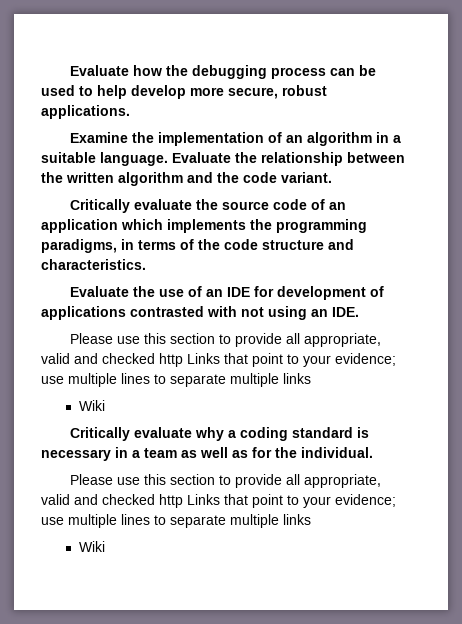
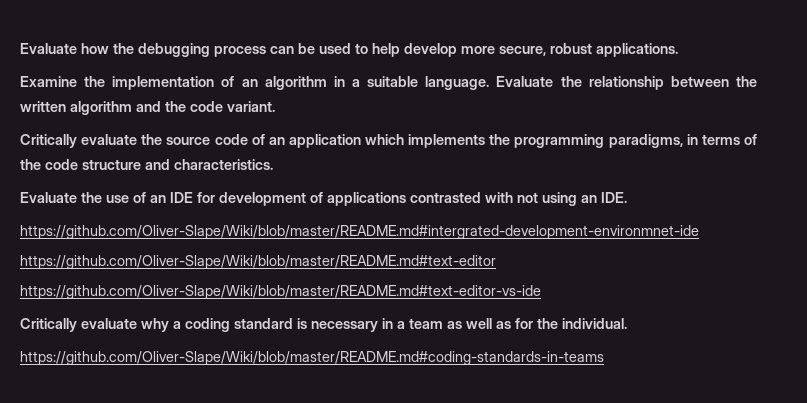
  Evaluate the use of an IDE for development of applications contrasted with not using an IDE.
- Please use this section to provide all appropriate, valid and checked http Links that point to your evidence; use multiple lines to separate multiple links
- Wiki
+ https://github.com/Oliver-Slape/Wiki/blob/master/README.md#intergrated-development-environmnet-ide
+ https://github.com/Oliver-Slape/Wiki/blob/master/README.md#text-editor
+ https://github.com/Oliver-Slape/Wiki/blob/master/README.md#text-editor-vs-ide
  Critically evaluate why a coding standard is necessary in a team as well as for the individual.
- Please use this section to provide all appropriate, valid and checked http Links that point to your evidence; use multiple lines to separate multiple links
- Wiki
+ https://github.com/Oliver-Slape/Wiki/blob/master/README.md#coding-standards-in-teams

